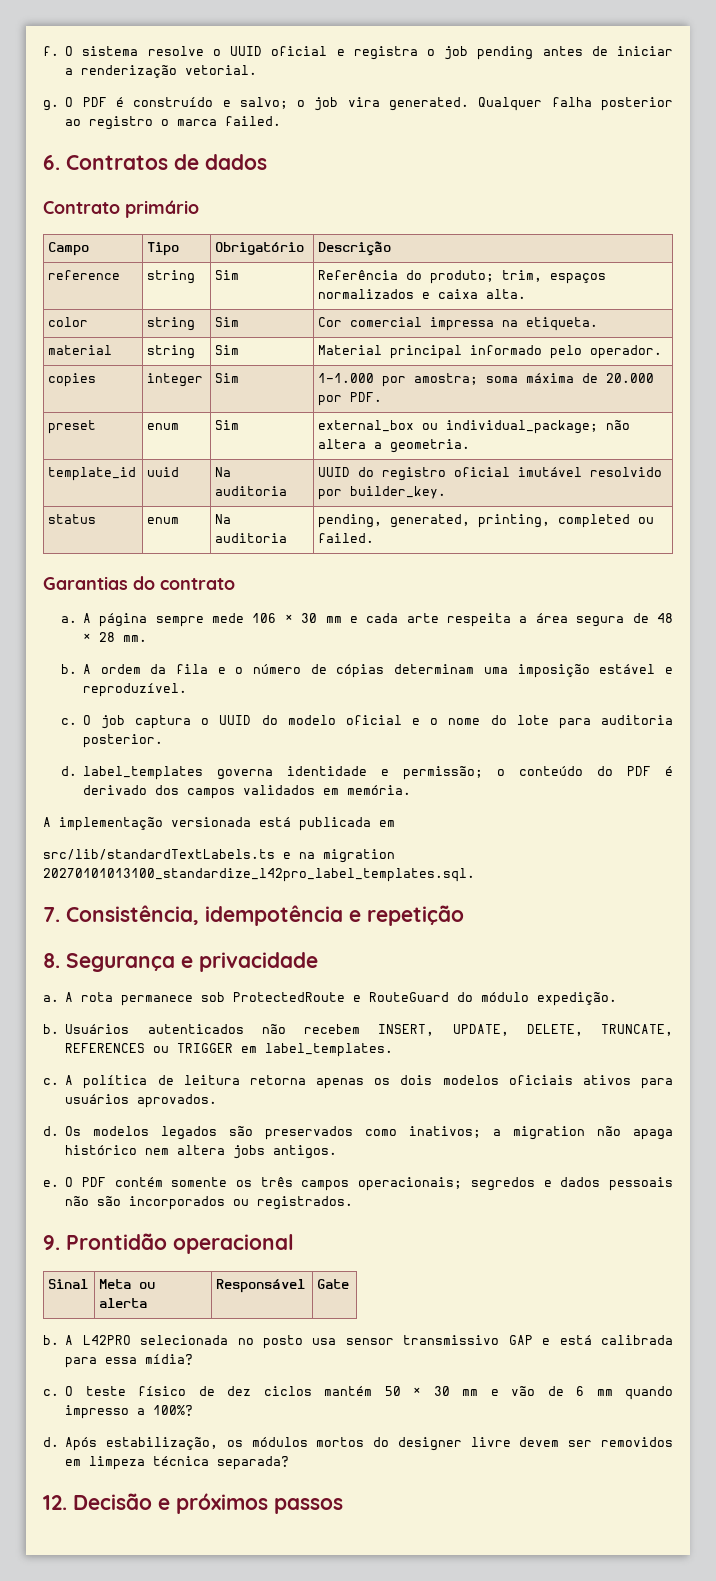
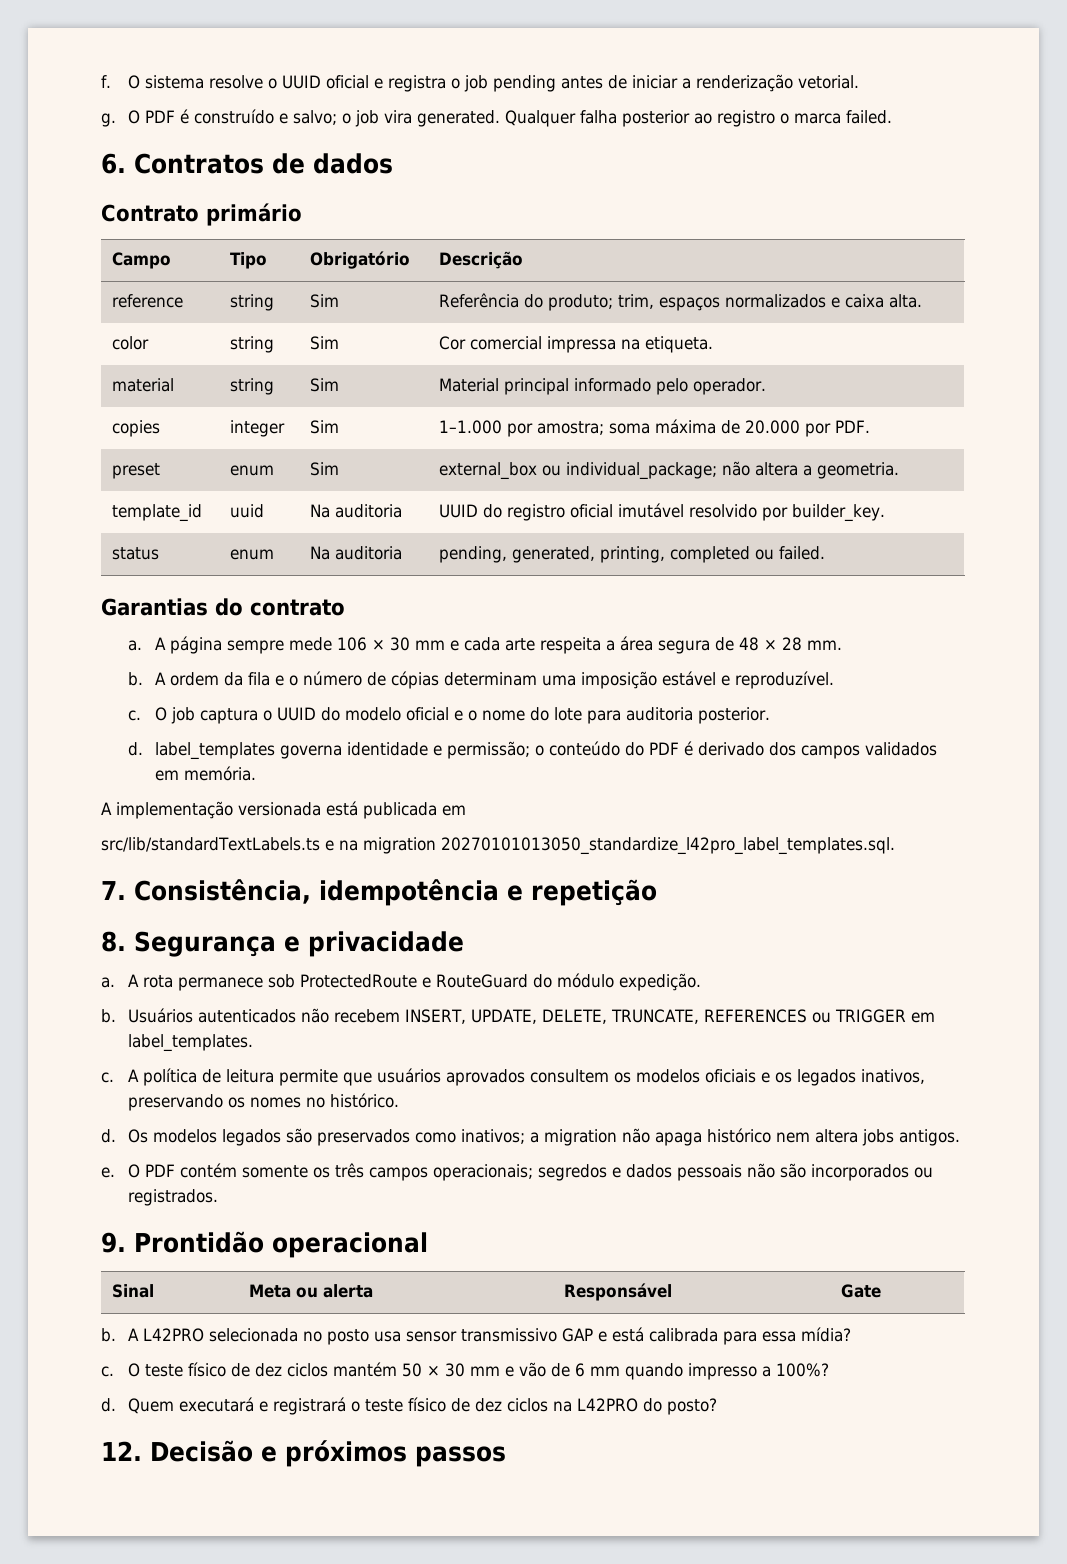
- src/lib/standardTextLabels.ts e na migration 20270101013100_standardize_l42pro_label_templates.sql.
+ src/lib/standardTextLabels.ts e na migration 20270101013050_standardize_l42pro_label_templates.sql.
- A política de leitura retorna apenas os dois modelos oficiais ativos para usuários aprovados.
+ A política de leitura permite que usuários aprovados consultem os modelos oficiais e os legados inativos, preservando os nomes no histórico.
- Após estabilização, os módulos mortos do designer livre devem ser removidos em limpeza técnica separada?
+ Quem executará e registrará o teste físico de dez ciclos na L42PRO do posto?

